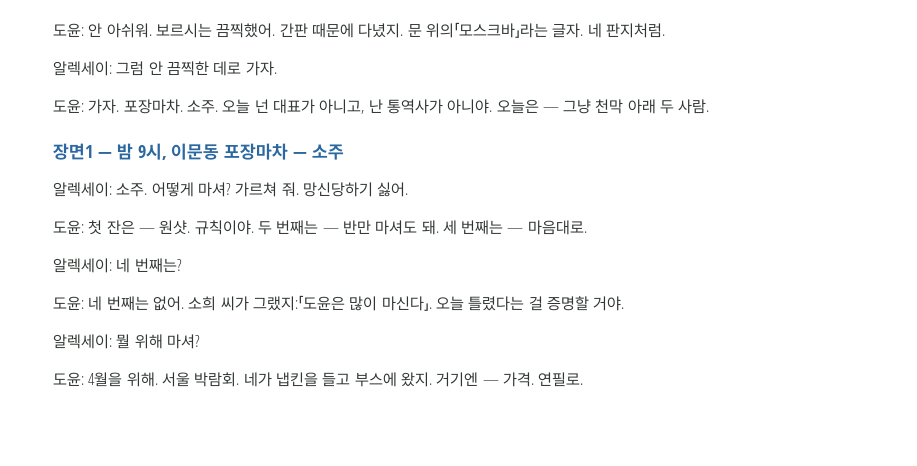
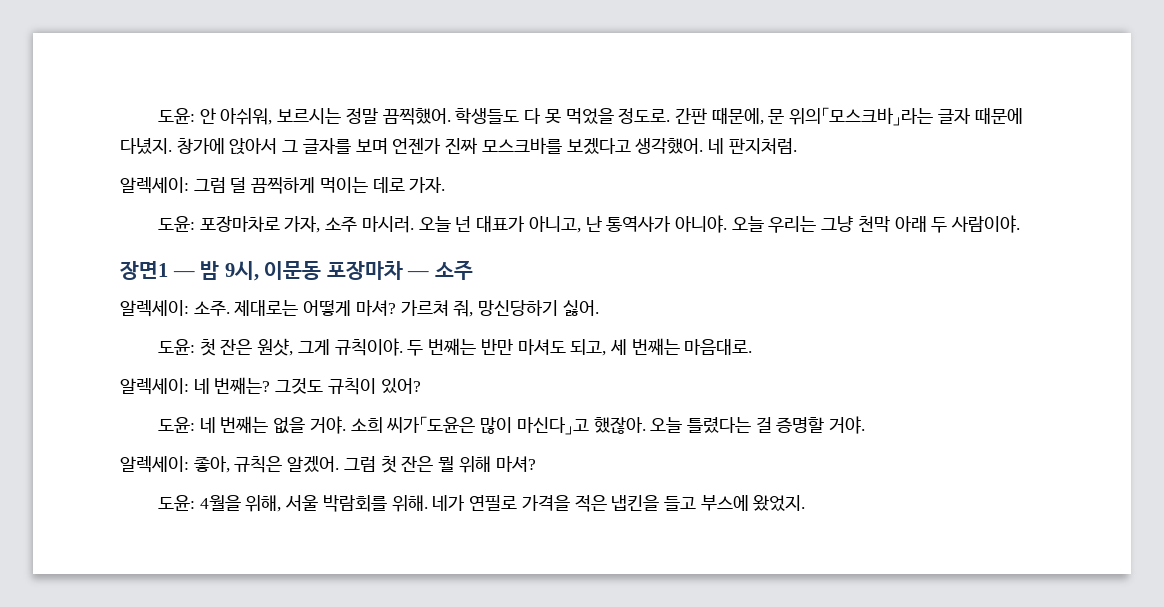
- 도윤: 안 아쉬워. 보르시는 끔찍했어. 간판 때문에 다녔지. 문 위의「모스크바」라는 글자.
+ 도윤: 안 아쉬워, 보르시는 정말 끔찍했어. 학생들도 다 못 먹었을 정도로. 간판 때문에, 문 위의「모스크바」라는 글자 때문에 다녔지. 창가에 앉아서 그 글자를 보며 언젠가 진짜 모스크바를 보겠다고 생각했어.
- 알렉세이: 그럼 안 끔찍한 데로 가자.
+ 알렉세이: 그럼 덜 끔찍하게 먹이는 데로 가자.
- 도윤: 가자. 포장마차. 소주.
+ 도윤: 포장마차로 가자, 소주 마시러.
- 오늘은 — 그냥 천막 아래 두 사람.
+ 오늘 우리는 그냥 천막 아래 두 사람이야.
- 어떻게 마셔?
+ 제대로는 어떻게 마셔?
- 가르쳐 줘. 망신당하기 싫어.
+ 가르쳐 줘, 망신당하기 싫어.
- 도윤: 첫 잔은 — 원샷. 규칙이야.
+ 도윤: 첫 잔은 원샷, 그게 규칙이야.
- 두 번째는 — 반만 마셔도 돼. 세 번째는 — 마음대로.
+ 두 번째는 반만 마셔도 되고, 세 번째는 마음대로.
+ 그것도 규칙이 있어?
- 도윤: 네 번째는 없어.
+ 도윤: 네 번째는 없을 거야.
- 소희 씨가 그랬지:「도윤은 많이 마신다」.
+ 소희 씨가「도윤은 많이 마신다」고 했잖아.
- 알렉세이: 뭘 위해 마셔?
+ 알렉세이: 좋아, 규칙은 알겠어. 그럼 첫 잔은 뭘 위해 마셔?
- 도윤: 4월을 위해. 서울 박람회. 네가 냅킨을 들고 부스에 왔지. 거기엔 — 가격. 연필로.
+ 도윤: 4월을 위해, 서울 박람회를 위해. 네가 연필로 가격을 적은 냅킨을 들고 부스에 왔었지.

